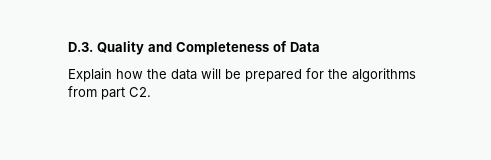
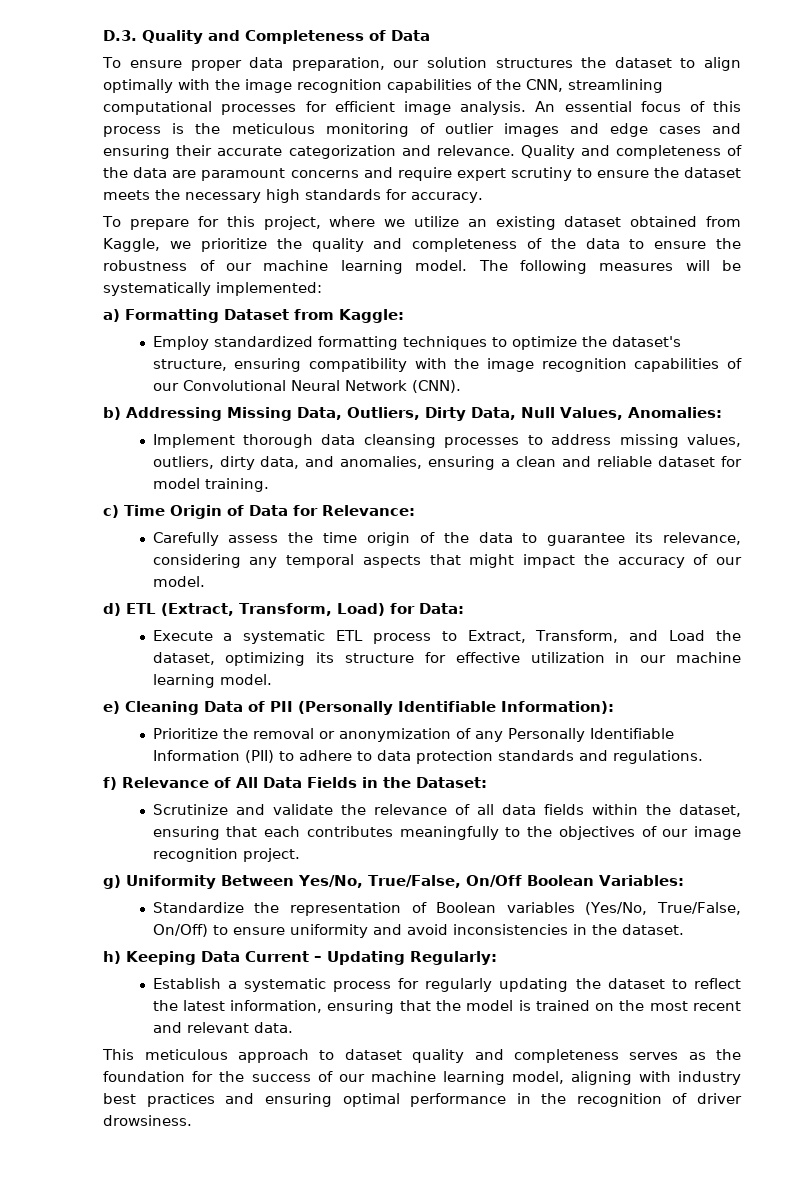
- Explain how the data will be prepared for the algorithms from part C2.
+ To ensure proper data preparation, our solution structures the dataset to align optimally with the image recognition capabilities of the CNN, streamlining computational processes for efficient image analysis. An essential focus of this process is the meticulous monitoring of outlier images and edge cases and ensuring their accurate categorization and relevance. Quality and completeness of the data are paramount concerns and require expert scrutiny to ensure the dataset meets the necessary high standards for accuracy.
+ To prepare for this project, where we utilize an existing dataset obtained from Kaggle, we prioritize the quality and completeness of the data to ensure the robustness of our machine learning model. The following measures will be systematically implemented:
+ a) Formatting Dataset from Kaggle:
+ Employ standardized formatting techniques to optimize the dataset's structure, ensuring compatibility with the image recognition capabilities of our Convolutional Neural Network (CNN).
+ b) Addressing Missing Data, Outliers, Dirty Data, Null Values, Anomalies:
+ Implement thorough data cleansing processes to address missing values, outliers, dirty data, and anomalies, ensuring a clean and reliable dataset for model training.
+ c) Time Origin of Data for Relevance:
+ Carefully assess the time origin of the data to guarantee its relevance, considering any temporal aspects that might impact the accuracy of our model.
+ d) ETL (Extract, Transform, Load) for Data:
+ Execute a systematic ETL process to Extract, Transform, and Load the dataset, optimizing its structure for effective utilization in our machine learning model.
+ e) Cleaning Data of PII (Personally Identifiable Information):
+ Prioritize the removal or anonymization of any Personally Identifiable Information (PII) to adhere to data protection standards and regulations.
+ f) Relevance of All Data Fields in the Dataset:
+ Scrutinize and validate the relevance of all data fields within the dataset, ensuring that each contributes meaningfully to the objectives of our image recognition project.
+ g) Uniformity Between Yes/No, True/False, On/Off Boolean Variables:
+ Standardize the representation of Boolean variables (Yes/No, True/False, On/Off) to ensure uniformity and avoid inconsistencies in the dataset.
+ h) Keeping Data Current – Updating Regularly:
+ Establish a systematic process for regularly updating the dataset to reflect the latest information, ensuring that the model is trained on the most recent and relevant data.
+ This meticulous approach to dataset quality and completeness serves as the foundation for the success of our machine learning model, aligning with industry best practices and ensuring optimal performance in the recognition of driver drowsiness.

